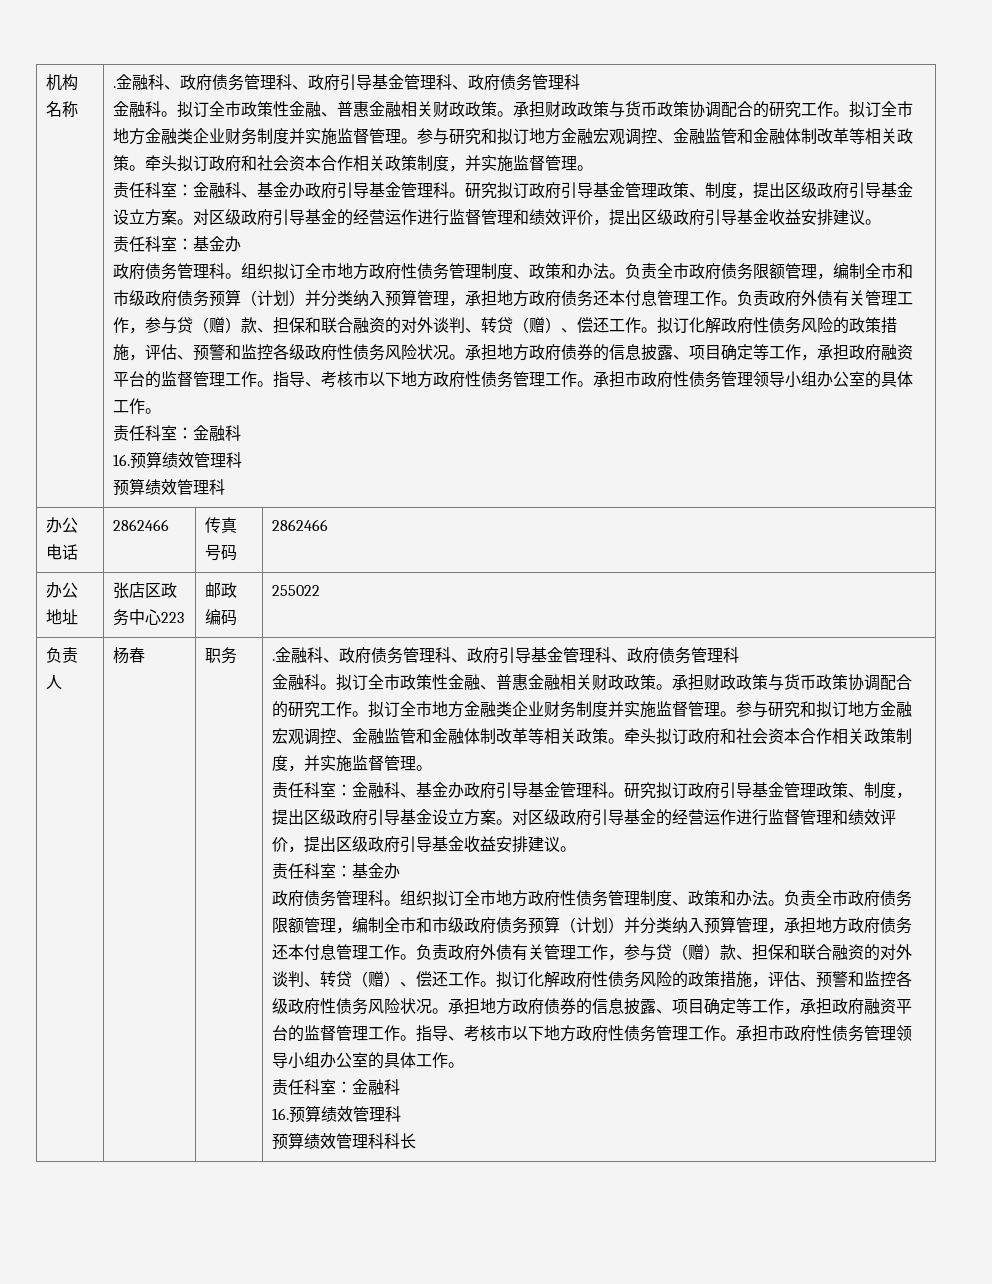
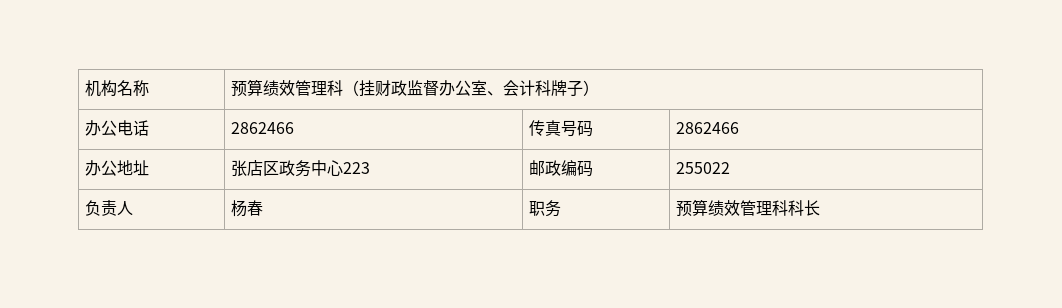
- 机构名称 | .金融科、政府债务管理科、政府引导基金管理科、政府债务管理科
- 金融科。拟订全市政策性金融、普惠金融相关财政政策。承担财政政策与货币政策协调配合的研究工作。拟订全市地方金融类企业财务制度并实施监督管理。参与研究和拟订地方金融宏观调控、金融监管和金融体制改革等相关政策。牵头拟订政府和社会资本合作相关政策制度，并实施监督管理。
- 责任科室：金融科、基金办政府引导基金管理科。研究拟订政府引导基金管理政策、制度，提出区级政府引导基金设立方案。对区级政府引导基金的经营运作进行监督管理和绩效评价，提出区级政府引导基金收益安排建议。
- 责任科室：基金办
- 政府债务管理科。组织拟订全市地方政府性债务管理制度、政策和办法。负责全市政府债务限额管理，编制全市和市级政府债务预算（计划）并分类纳入预算管理，承担地方政府债务还本付息管理工作。负责政府外债有关管理工作，参与贷（赠）款、担保和联合融资的对外谈判、转贷（赠）、偿还工作。拟订化解政府性债务风险的政策措施，评估、预警和监控各级政府性债务风险状况。承担地方政府债券的信息披露、项目确定等工作，承担政府融资平台的监督管理工作。指导、考核市以下地方政府性债务管理工作。承担市政府性债务管理领导小组办公室的具体工作。
- 责任科室：金融科
- 16.预算绩效管理科
- 预算绩效管理科
+ 机构名称 | 预算绩效管理科（挂财政监督办公室、会计科牌子）
- 职务 | .金融科、政府债务管理科、政府引导基金管理科、政府债务管理科
- 金融科。拟订全市政策性金融、普惠金融相关财政政策。承担财政政策与货币政策协调配合的研究工作。拟订全市地方金融类企业财务制度并实施监督管理。参与研究和拟订地方金融宏观调控、金融监管和金融体制改革等相关政策。牵头拟订政府和社会资本合作相关政策制度，并实施监督管理。
- 责任科室：金融科、基金办政府引导基金管理科。研究拟订政府引导基金管理政策、制度，提出区级政府引导基金设立方案。对区级政府引导基金的经营运作进行监督管理和绩效评价，提出区级政府引导基金收益安排建议。
- 责任科室：基金办
- 政府债务管理科。组织拟订全市地方政府性债务管理制度、政策和办法。负责全市政府债务限额管理，编制全市和市级政府债务预算（计划）并分类纳入预算管理，承担地方政府债务还本付息管理工作。负责政府外债有关管理工作，参与贷（赠）款、担保和联合融资的对外谈判、转贷（赠）、偿还工作。拟订化解政府性债务风险的政策措施，评估、预警和监控各级政府性债务风险状况。承担地方政府债券的信息披露、项目确定等工作，承担政府融资平台的监督管理工作。指导、考核市以下地方政府性债务管理工作。承担市政府性债务管理领导小组办公室的具体工作。
- 责任科室：金融科
- 16.预算绩效管理科
+ 职务

